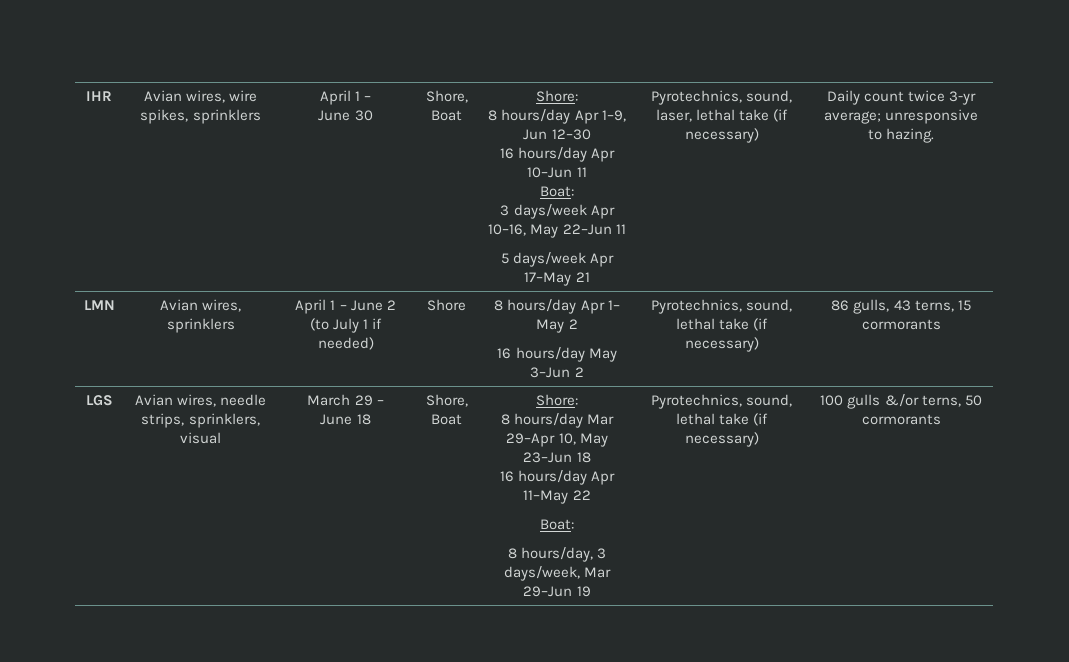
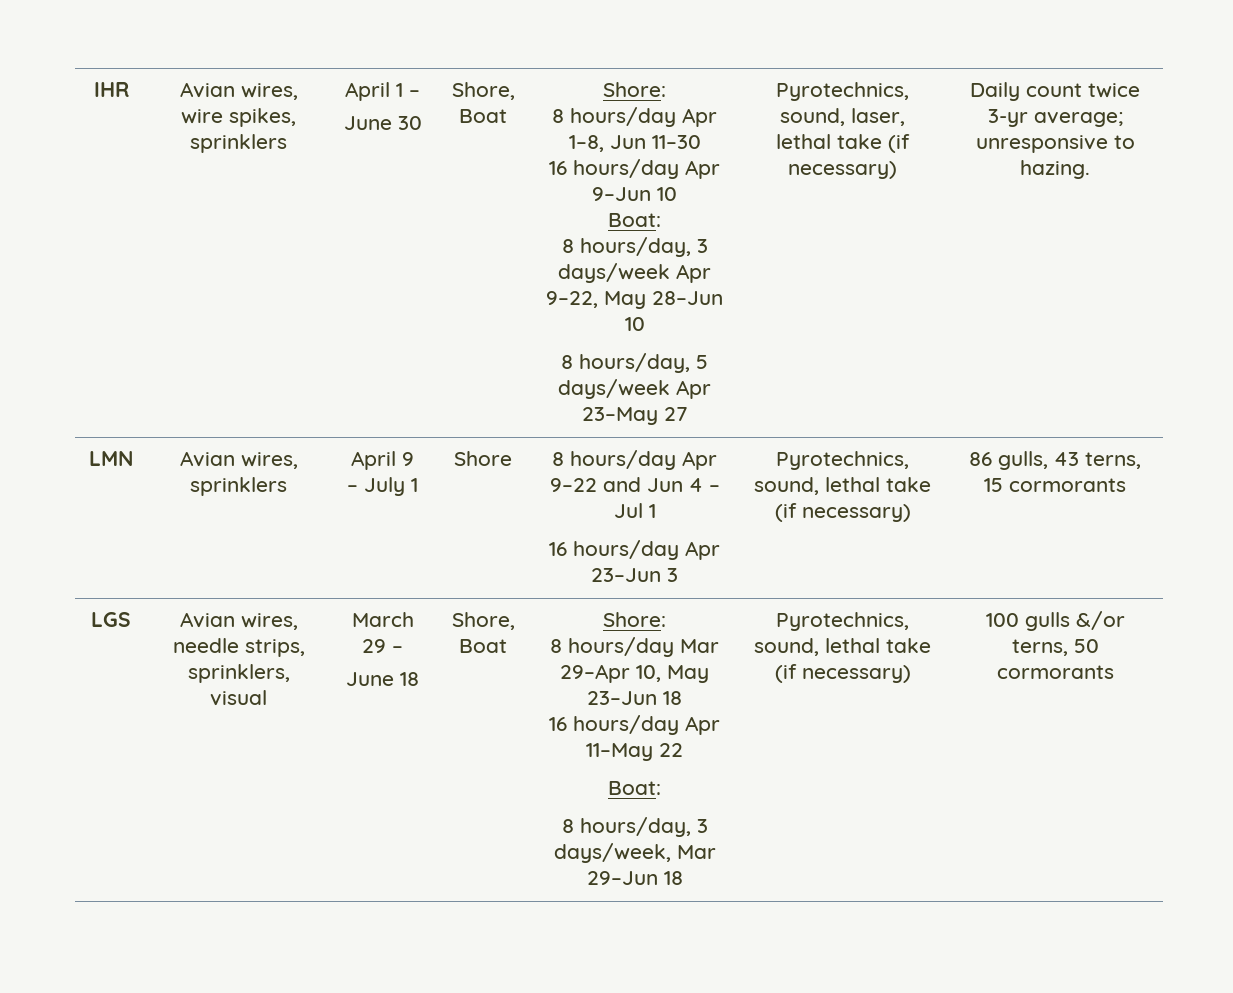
- 8 hours/day Apr 1–9, Jun 12–30
- 16 hours/day Apr 10–Jun 11
+ 8 hours/day Apr 1–8, Jun 11–30
+ 16 hours/day Apr 9–Jun 10
  Boat:
- 3 days/week Apr 10–16, May 22–Jun 11
- 5 days/week Apr 17–May 21
+ 8 hours/day, 3 days/week Apr 9–22, May 28–Jun 10
+ 8 hours/day, 5 days/week Apr 23–May 27
- LMN | Avian wires, sprinklers | April 1 – June 2 (to July 1 if needed) | Shore | 8 hours/day Apr 1– May 2
- 16 hours/day May 3–Jun 2 | Pyrotechnics, sound, lethal take (if necessary) | 86 gulls, 43 terns, 15 cormorants
+ LMN | Avian wires, sprinklers | April 9 – July 1 | Shore | 8 hours/day Apr 9–22 and Jun 4 – Jul 1
+ 16 hours/day Apr 23–Jun 3 | Pyrotechnics, sound, lethal take (if necessary) | 86 gulls, 43 terns, 15 cormorants
- 8 hours/day, 3 days/week, Mar 29–Jun 19
+ 8 hours/day, 3 days/week, Mar 29–Jun 18

